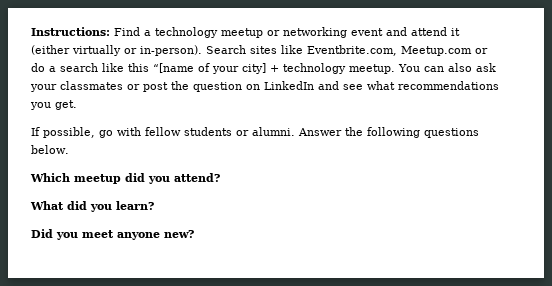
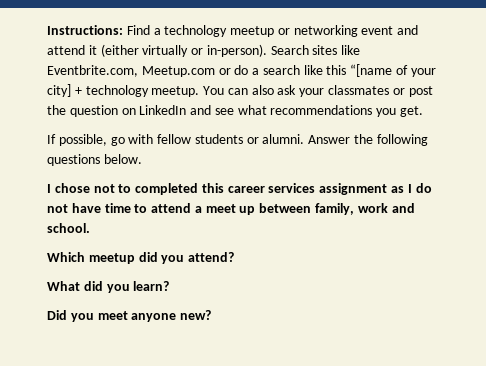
+ I chose not to completed this career services assignment as I do not have time to attend a meet up between family, work and school.

